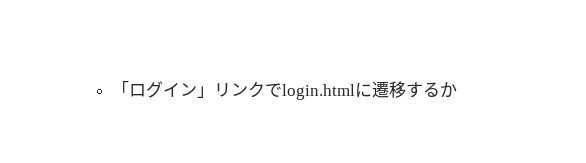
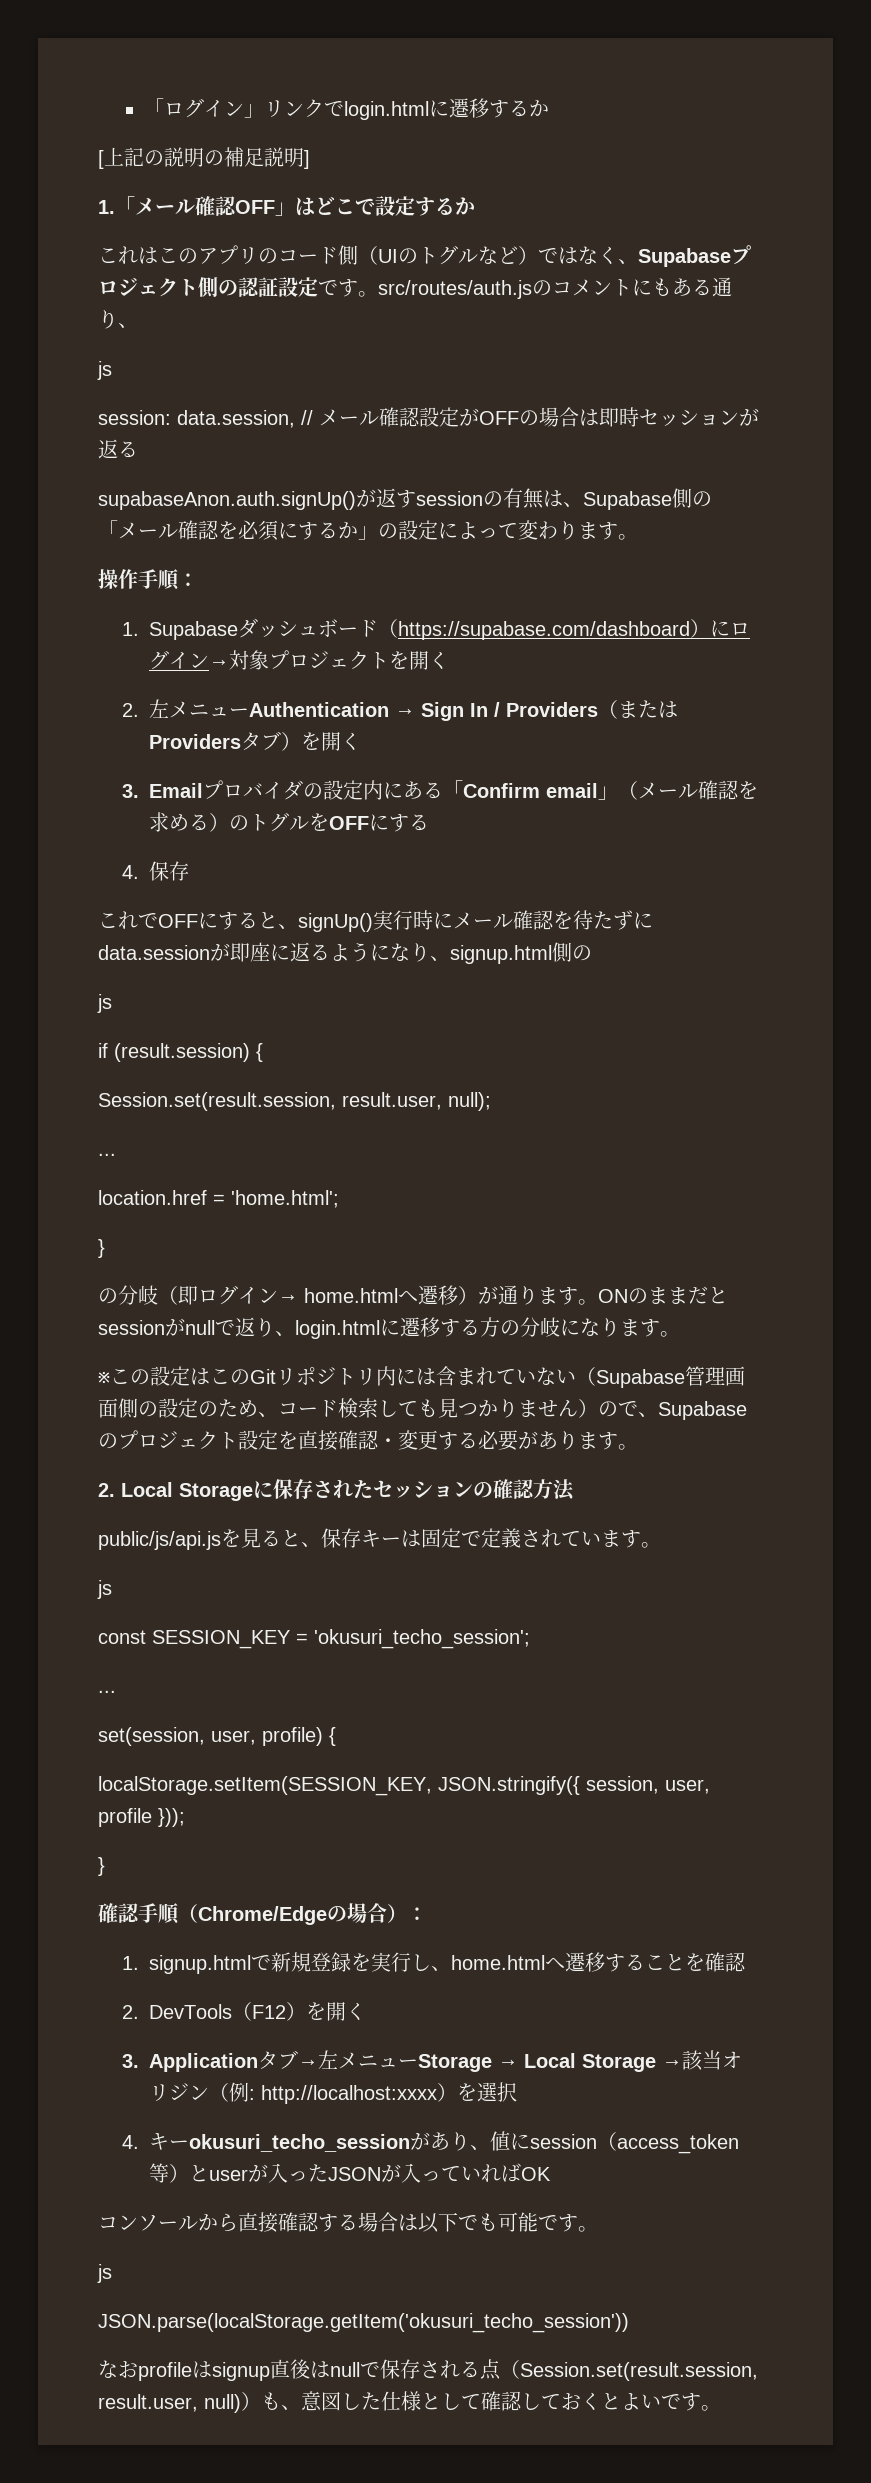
+ [上記の説明の補足説明]
+ 1.「メール確認OFF」はどこで設定するか
+ これはこのアプリのコード側（UIのトグルなど）ではなく、Supabaseプロジェクト側の認証設定です。src/routes/auth.jsのコメントにもある通り、
+ js
+ session: data.session, // メール確認設定がOFFの場合は即時セッションが返る
+ supabaseAnon.auth.signUp()が返すsessionの有無は、Supabase側の「メール確認を必須にするか」の設定によって変わります。
+ 操作手順：
+ 1. Supabaseダッシュボード（https://supabase.com/dashboard）にログイン→対象プロジェクトを開く
+ 2.左メニューAuthentication → Sign In / Providers（またはProvidersタブ）を開く
+ 3. Emailプロバイダの設定内にある「Confirm email」（メール確認を求める）のトグルをOFFにする
+ 4.保存
+ これでOFFにすると、signUp()実行時にメール確認を待たずにdata.sessionが即座に返るようになり、signup.html側の
+ js
+ if (result.session) {
+ Session.set(result.session, result.user, null);
+ ...
+ location.href = 'home.html';
+ }
+ の分岐（即ログイン→ home.htmlへ遷移）が通ります。ONのままだとsessionがnullで返り、login.htmlに遷移する方の分岐になります。
+ ※この設定はこのGitリポジトリ内には含まれていない（Supabase管理画面側の設定のため、コード検索しても見つかりません）ので、Supabaseのプロジェクト設定を直接確認・変更する必要があります。
+ 2. Local Storageに保存されたセッションの確認方法
+ public/js/api.jsを見ると、保存キーは固定で定義されています。
+ js
+ const SESSION_KEY = 'okusuri_techo_session';
+ ...
+ set(session, user, profile) {
+ localStorage.setItem(SESSION_KEY, JSON.stringify({ session, user, profile }));
+ }
+ 確認手順（Chrome/Edgeの場合）：
+ 1. signup.htmlで新規登録を実行し、home.htmlへ遷移することを確認
+ 2. DevTools（F12）を開く
+ 3. Applicationタブ→左メニューStorage → Local Storage →該当オリジン（例: http://localhost:xxxx）を選択
+ 4.キーokusuri_techo_sessionがあり、値にsession（access_token等）とuserが入ったJSONが入っていればOK
+ コンソールから直接確認する場合は以下でも可能です。
+ js
+ JSON.parse(localStorage.getItem('okusuri_techo_session'))
+ なおprofileはsignup直後はnullで保存される点（Session.set(result.session, result.user, null)）も、意図した仕様として確認しておくとよいです。

